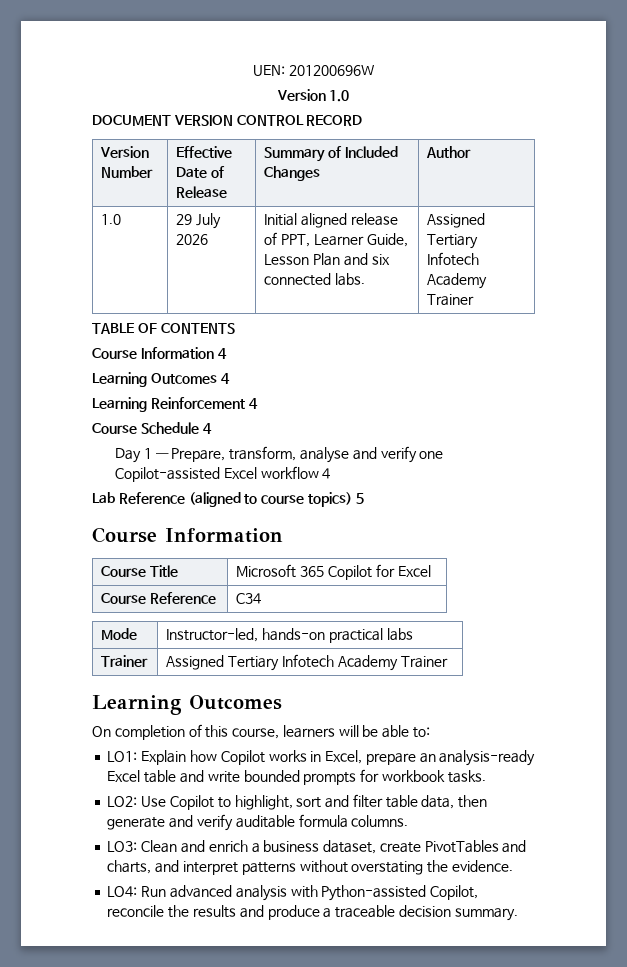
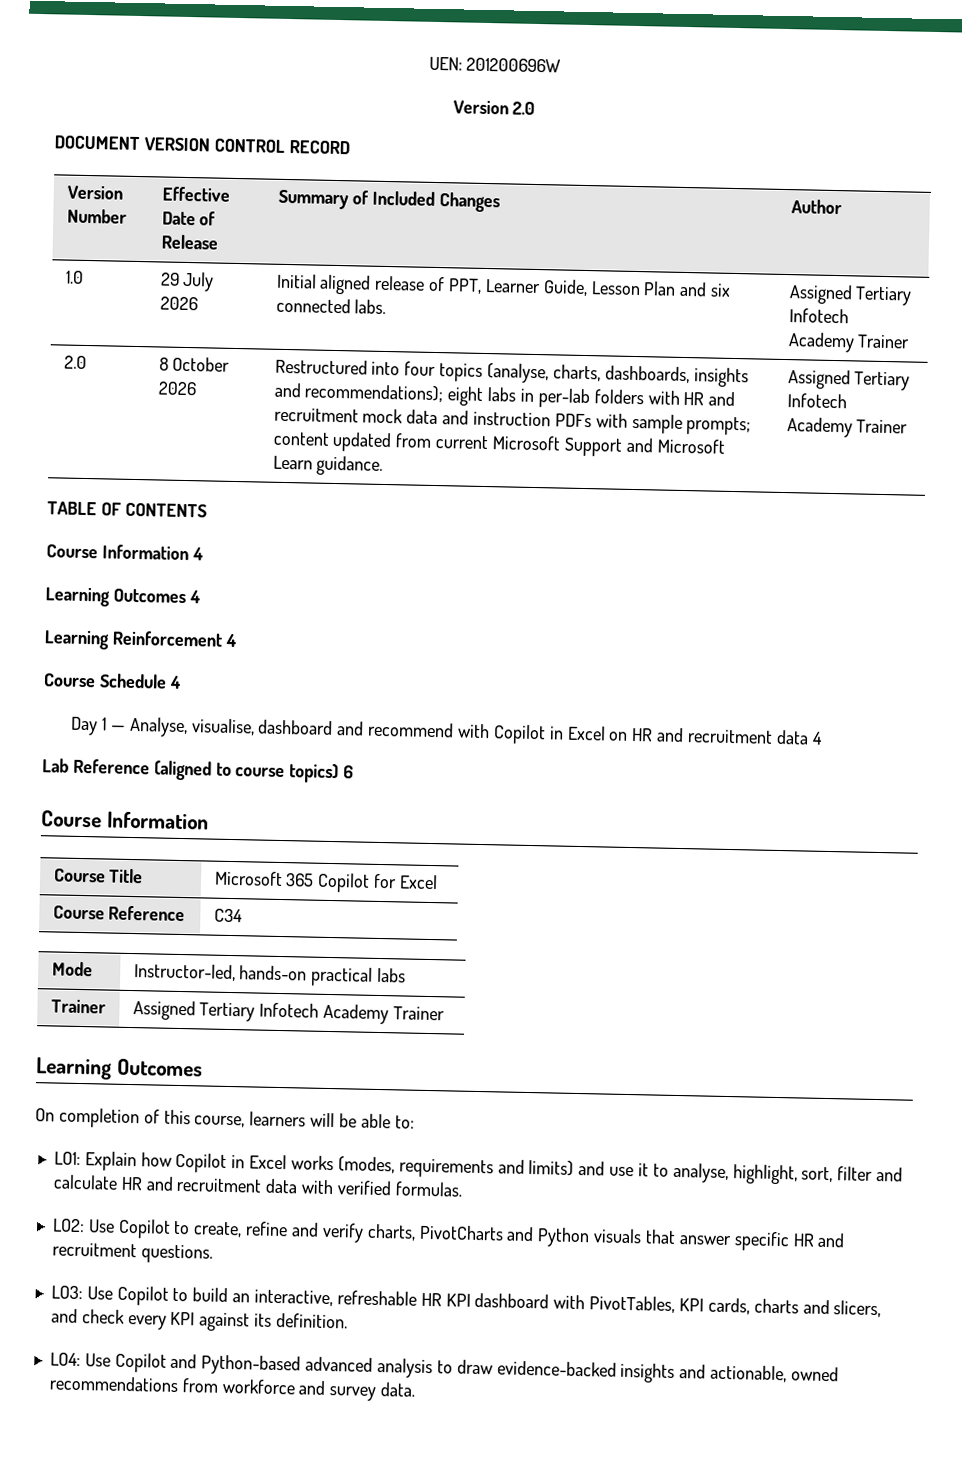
- Version 1.0
+ Version 2.0
+ 2.0 | 8 October 2026 | Restructured into four topics (analyse, charts, dashboards, insights and recommendations); eight labs in per-lab folders with HR and recruitment mock data and instruction PDFs with sample prompts; content updated from current Microsoft Support and Microsoft Learn guidance. | Assigned Tertiary Infotech Academy Trainer
- Day 1 — Prepare, transform, analyse and verify one Copilot-assisted Excel workflow 4
+ Day 1 — Analyse, visualise, dashboard and recommend with Copilot in Excel on HR and recruitment data 4
- Lab Reference (aligned to course topics) 5
+ Lab Reference (aligned to course topics) 6
- LO1: Explain how Copilot works in Excel, prepare an analysis-ready Excel table and write bounded prompts for workbook tasks.
- LO2: Use Copilot to highlight, sort and filter table data, then generate and verify auditable formula columns.
- LO3: Clean and enrich a business dataset, create PivotTables and charts, and interpret patterns without overstating the evidence.
- LO4: Run advanced analysis with Python-assisted Copilot, reconcile the results and produce a traceable decision summary.
+ LO1: Explain how Copilot in Excel works (modes, requirements and limits) and use it to analyse, highlight, sort, filter and calculate HR and recruitment data with verified formulas.
+ LO2: Use Copilot to create, refine and verify charts, PivotCharts and Python visuals that answer specific HR and recruitment questions.
+ LO3: Use Copilot to build an interactive, refreshable HR KPI dashboard with PivotTables, KPI cards, charts and slicers, and check every KPI against its definition.
+ LO4: Use Copilot and Python-based advanced analysis to draw evidence-backed insights and actionable, owned recommendations from workforce and survey data.

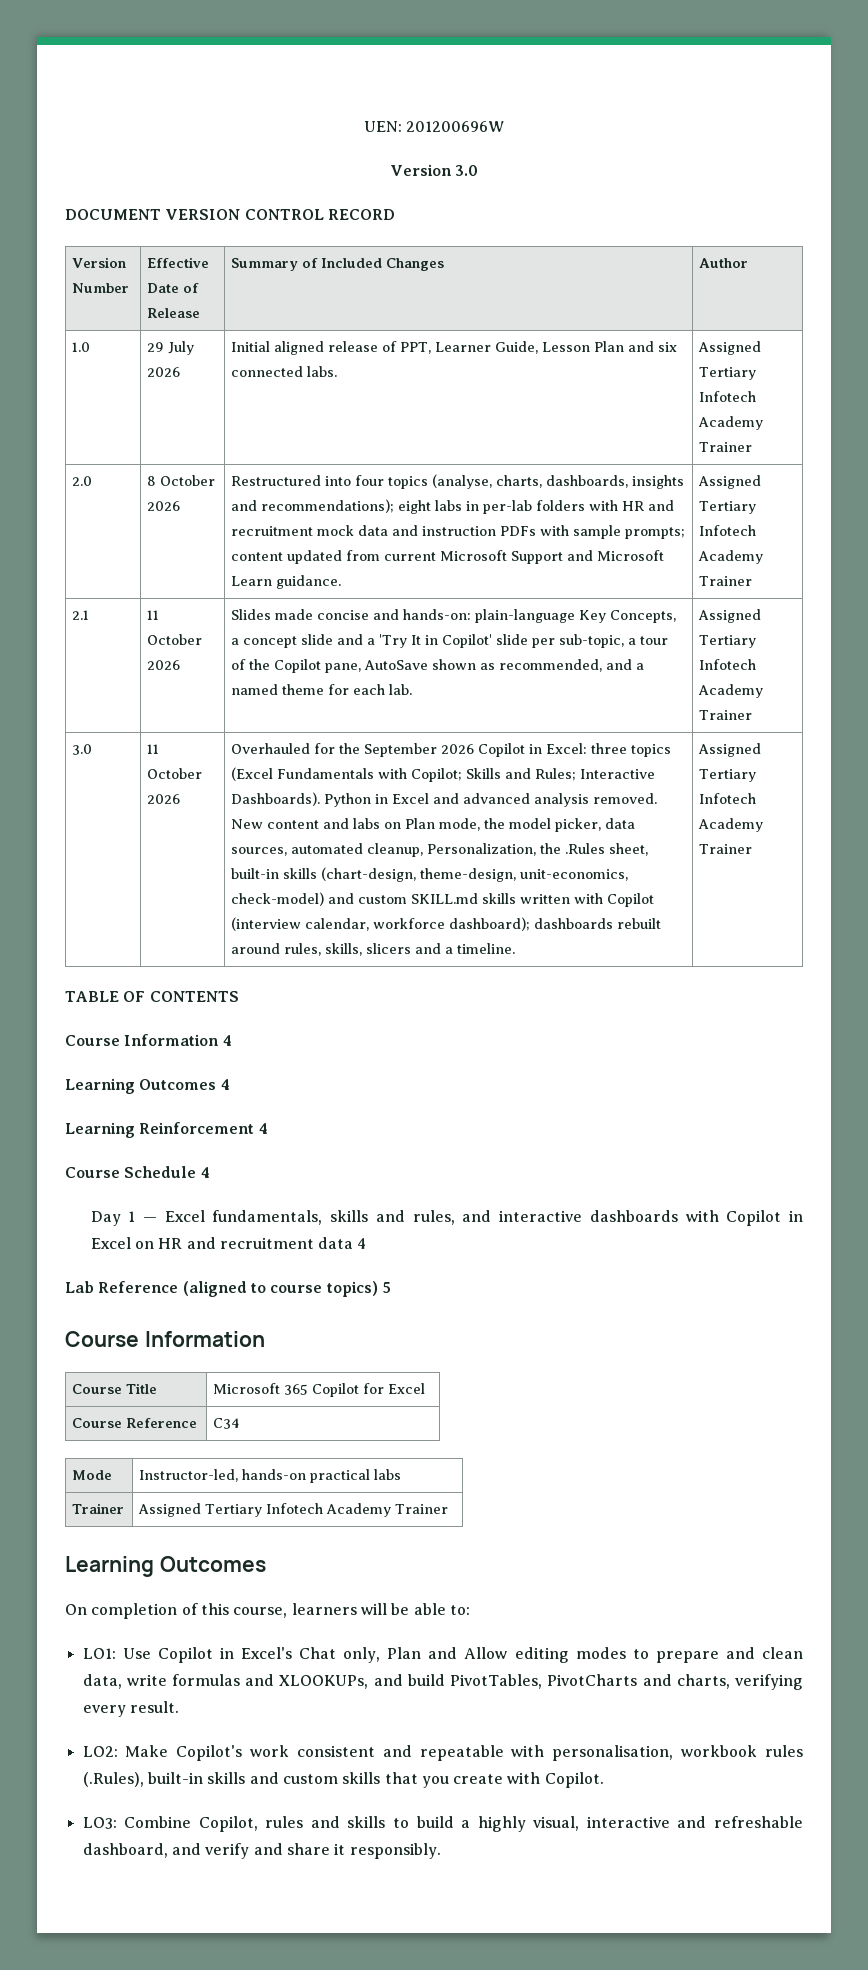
- Version 2.0
+ Version 3.0
+ 2.1 | 11 October 2026 | Slides made concise and hands-on: plain-language Key Concepts, a concept slide and a 'Try It in Copilot' slide per sub-topic, a tour of the Copilot pane, AutoSave shown as recommended, and a named theme for each lab. | Assigned Tertiary Infotech Academy Trainer
+ 3.0 | 11 October 2026 | Overhauled for the September 2026 Copilot in Excel: three topics (Excel Fundamentals with Copilot; Skills and Rules; Interactive Dashboards). Python in Excel and advanced analysis removed. New content and labs on Plan mode, the model picker, data sources, automated cleanup, Personalization, the .Rules sheet, built-in skills (chart-design, theme-design, unit-economics, check-model) and custom SKILL.md skills written with Copilot (interview calendar, workforce dashboard); dashboards rebuilt around rules, skills, slicers and a timeline. | Assigned Tertiary Infotech Academy Trainer
- Day 1 — Analyse, visualise, dashboard and recommend with Copilot in Excel on HR and recruitment data 4
+ Day 1 — Excel fundamentals, skills and rules, and interactive dashboards with Copilot in Excel on HR and recruitment data 4
- Lab Reference (aligned to course topics) 6
+ Lab Reference (aligned to course topics) 5
- LO1: Explain how Copilot in Excel works (modes, requirements and limits) and use it to analyse, highlight, sort, filter and calculate HR and recruitment data with verified formulas.
- LO2: Use Copilot to create, refine and verify charts, PivotCharts and Python visuals that answer specific HR and recruitment questions.
- LO3: Use Copilot to build an interactive, refreshable HR KPI dashboard with PivotTables, KPI cards, charts and slicers, and check every KPI against its definition.
- LO4: Use Copilot and Python-based advanced analysis to draw evidence-backed insights and actionable, owned recommendations from workforce and survey data.
+ LO1: Use Copilot in Excel's Chat only, Plan and Allow editing modes to prepare and clean data, write formulas and XLOOKUPs, and build PivotTables, PivotCharts and charts, verifying every result.
+ LO2: Make Copilot's work consistent and repeatable with personalisation, workbook rules (.Rules), built-in skills and custom skills that you create with Copilot.
+ LO3: Combine Copilot, rules and skills to build a highly visual, interactive and refreshable dashboard, and verify and share it responsibly.

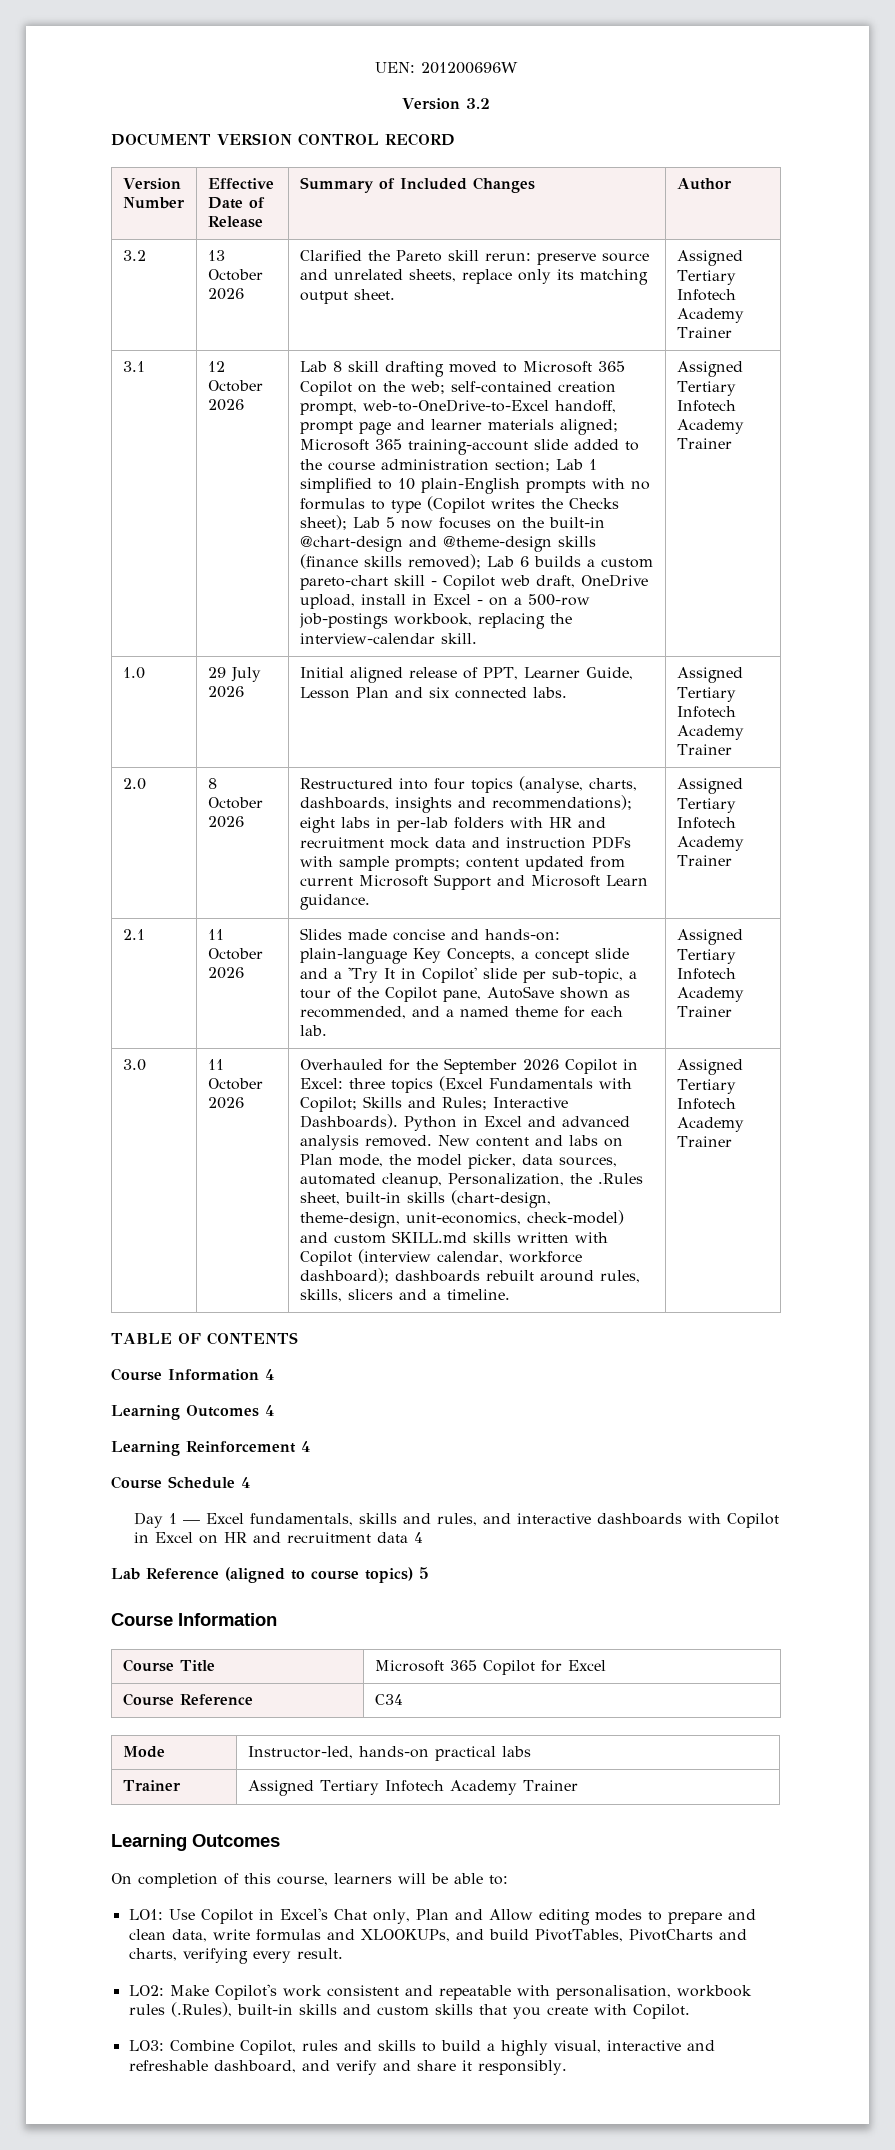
- Version 3.0
+ Version 3.2
+ 3.2 | 13 October 2026 | Clarified the Pareto skill rerun: preserve source and unrelated sheets, replace only its matching output sheet. | Assigned Tertiary Infotech Academy Trainer
+ 3.1 | 12 October 2026 | Lab 8 skill drafting moved to Microsoft 365 Copilot on the web; self-contained creation prompt, web-to-OneDrive-to-Excel handoff, prompt page and learner materials aligned; Microsoft 365 training-account slide added to the course administration section; Lab 1 simplified to 10 plain-English prompts with no formulas to type (Copilot writes the Checks sheet); Lab 5 now focuses on the built-in @chart-design and @theme-design skills (finance skills removed); Lab 6 builds a custom pareto-chart skill - Copilot web draft, OneDrive upload, install in Excel - on a 500-row job-postings workbook, replacing the interview-calendar skill. | Assigned Tertiary Infotech Academy Trainer

